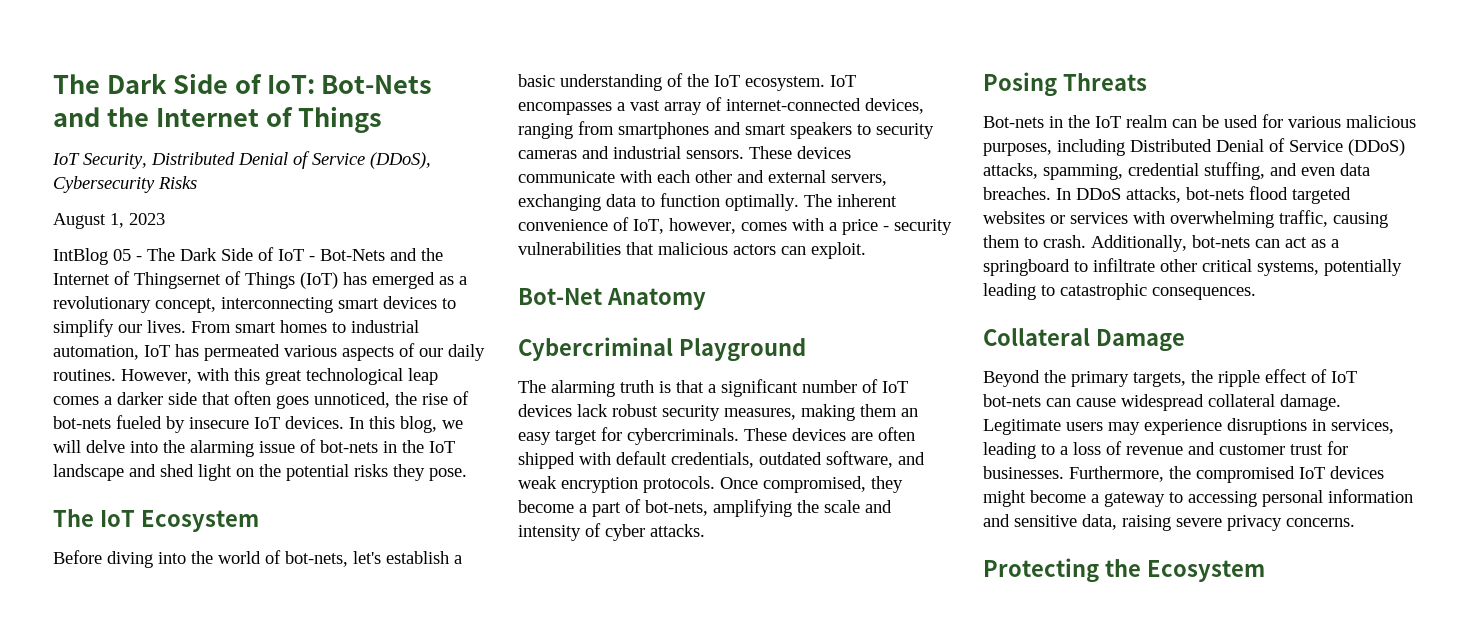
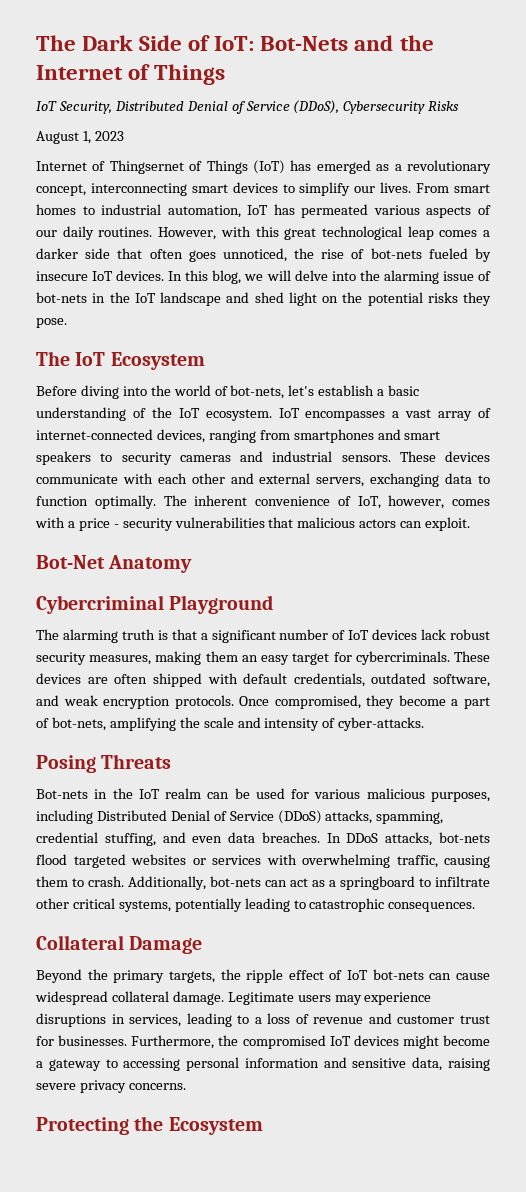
- IntBlog 05 - The Dark Side of IoT - Bot-Nets and the Internet of Thingsernet of Things (IoT) has emerged as a revolutionary concept, interconnecting smart devices to simplify our lives.
+ Internet of Thingsernet of Things (IoT) has emerged as a revolutionary concept, interconnecting smart devices to simplify our lives.
- Once compromised, they become a part of bot-nets, amplifying the scale and intensity of cyber attacks.
+ Once compromised, they become a part of bot-nets, amplifying the scale and intensity of cyber-attacks.

